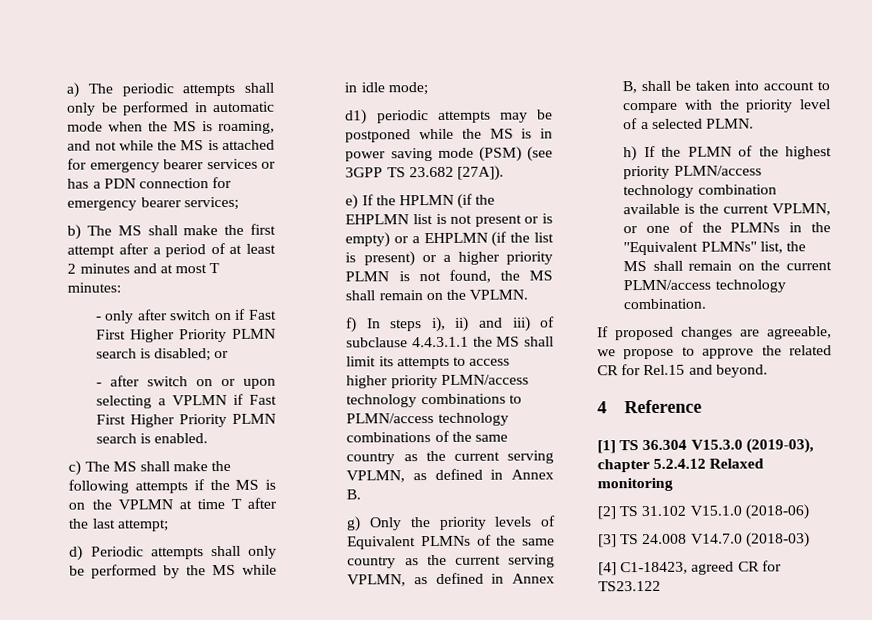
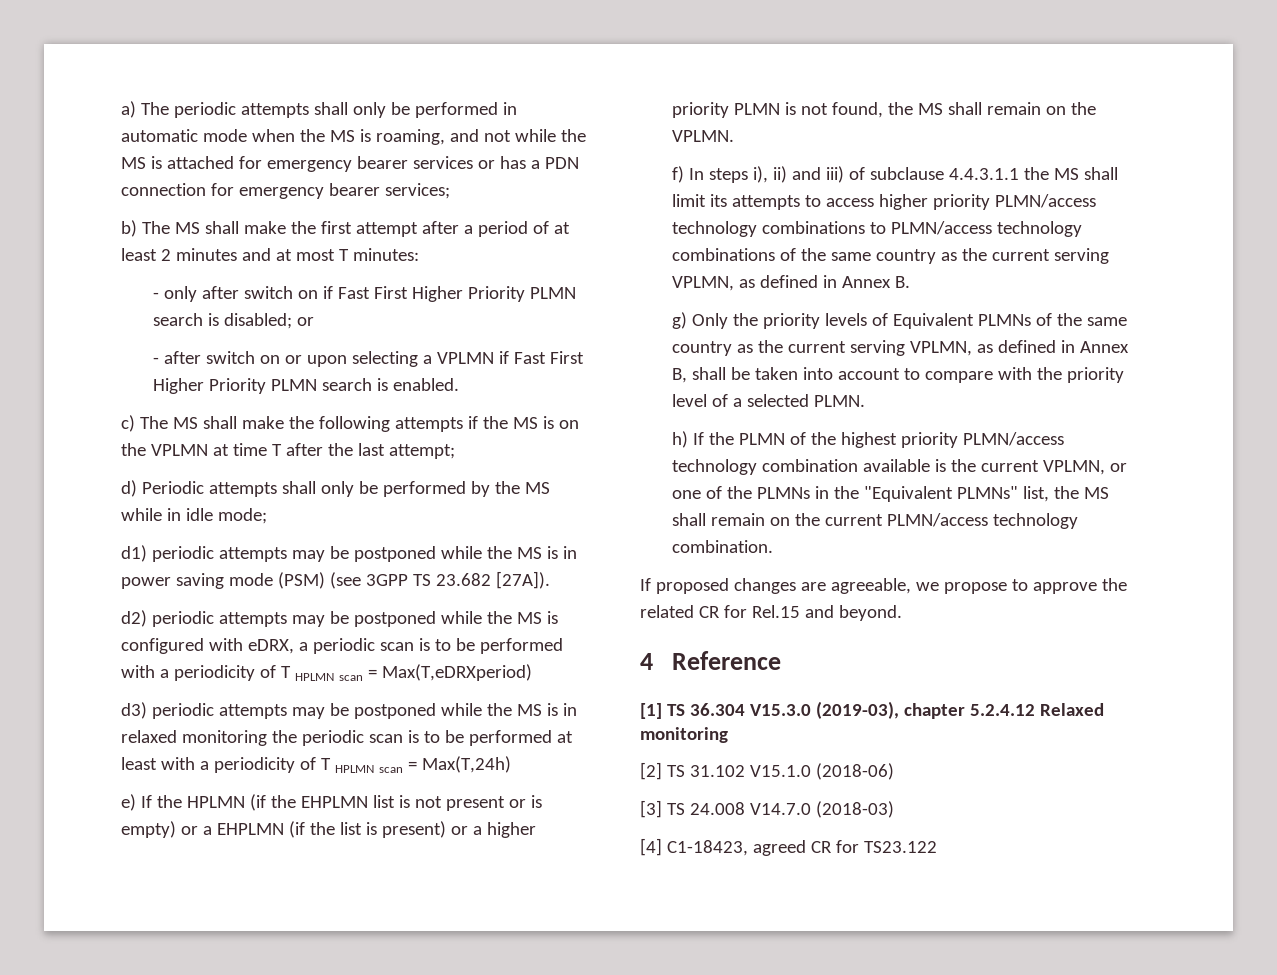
+ d2) periodic attempts may be postponed while the MS is configured with eDRX, a periodic scan is to be performed with a periodicity of T HPLMN scan = Max(T,eDRXperiod)
+ d3) periodic attempts may be postponed while the MS is in relaxed monitoring the periodic scan is to be performed at least with a periodicity of T HPLMN scan = Max(T,24h)

